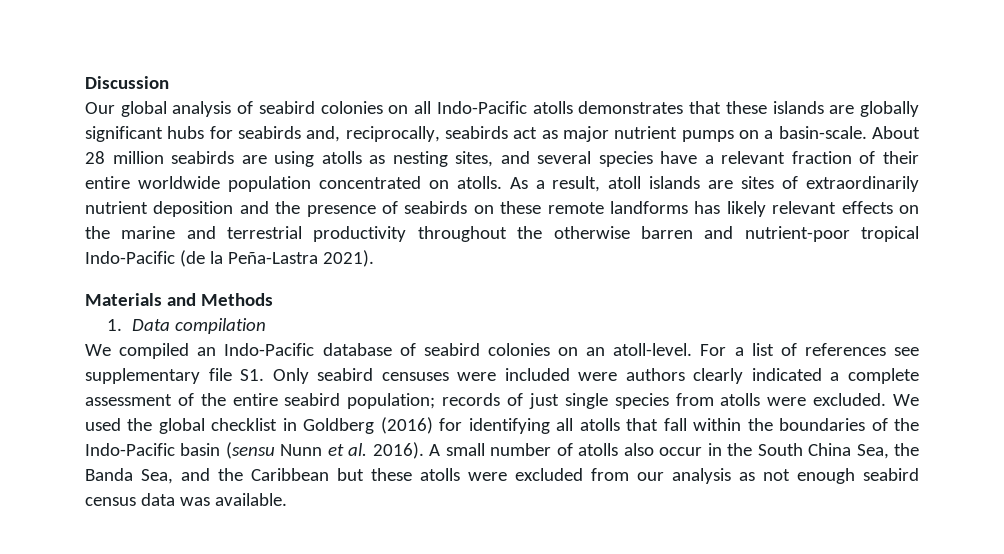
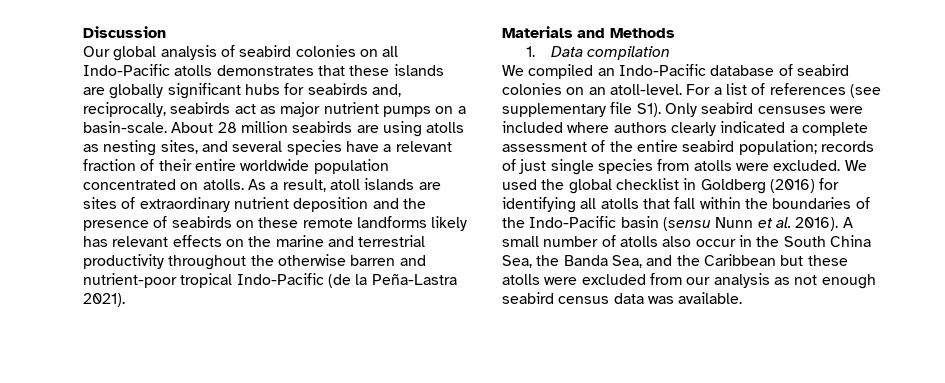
- As a result, atoll islands are sites of extraordinarily nutrient deposition and the presence of seabirds on these remote landforms has likely relevant effects on the marine and terrestrial productivity throughout the otherwise barren and nutrient-poor tropical Indo-Pacific (de la Peña-Lastra 2021).
+ As a result, atoll islands are sites of extraordinary nutrient deposition and the presence of seabirds on these remote landforms likely has relevant effects on the marine and terrestrial productivity throughout the otherwise barren and nutrient-poor tropical Indo-Pacific (de la Peña-Lastra 2021).
- For a list of references see supplementary file S1. Only seabird censuses were included were authors clearly indicated a complete assessment of the entire seabird population; records of just single species from atolls were excluded.
+ For a list of references (see supplementary file S1). Only seabird censuses were included where authors clearly indicated a complete assessment of the entire seabird population; records of just single species from atolls were excluded.

